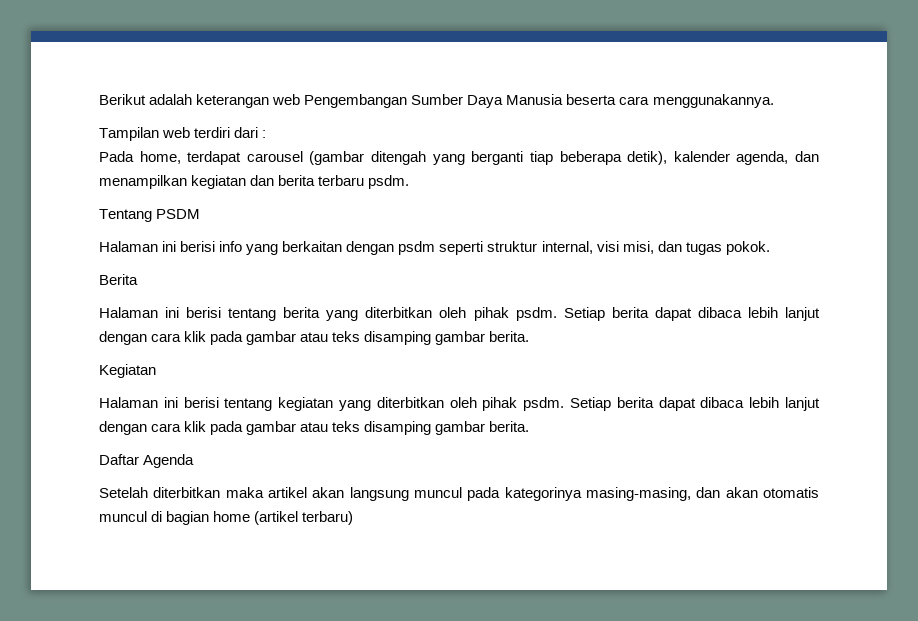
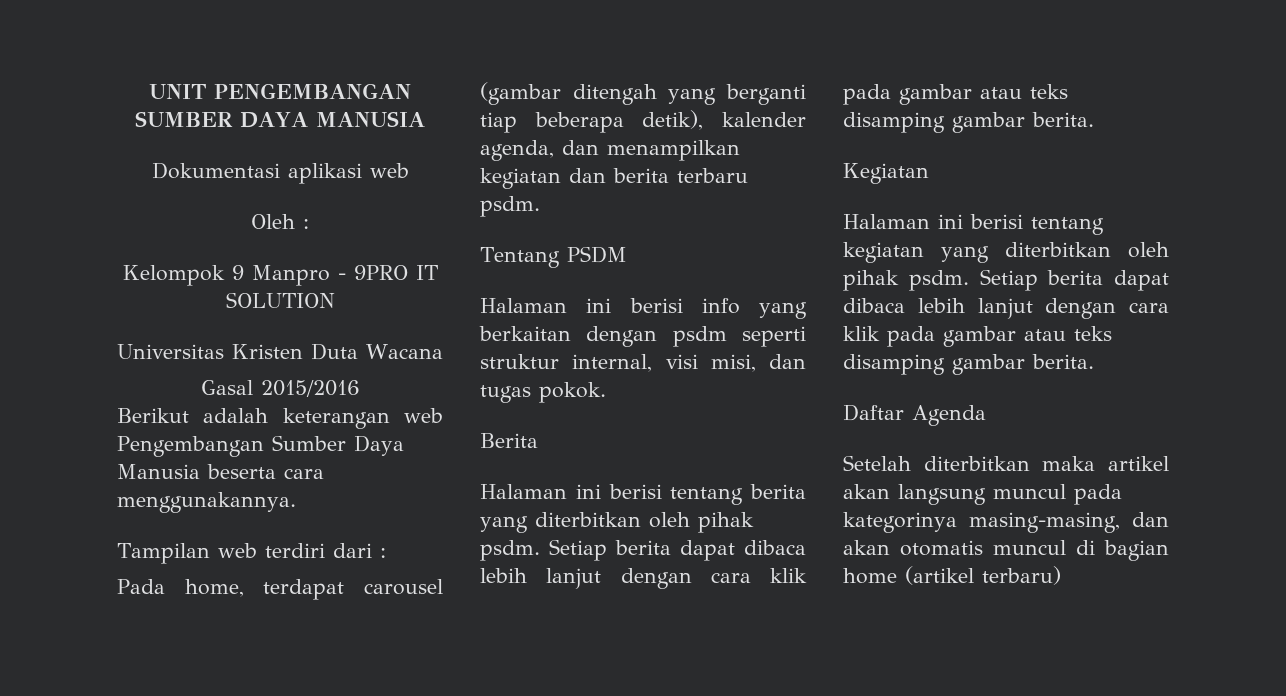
+ UNIT PENGEMBANGAN SUMBER DAYA MANUSIA
+ Dokumentasi aplikasi web
+ Oleh :
+ Kelompok 9 Manpro - 9PRO IT SOLUTION
+ Universitas Kristen Duta Wacana
+ Gasal 2015/2016

